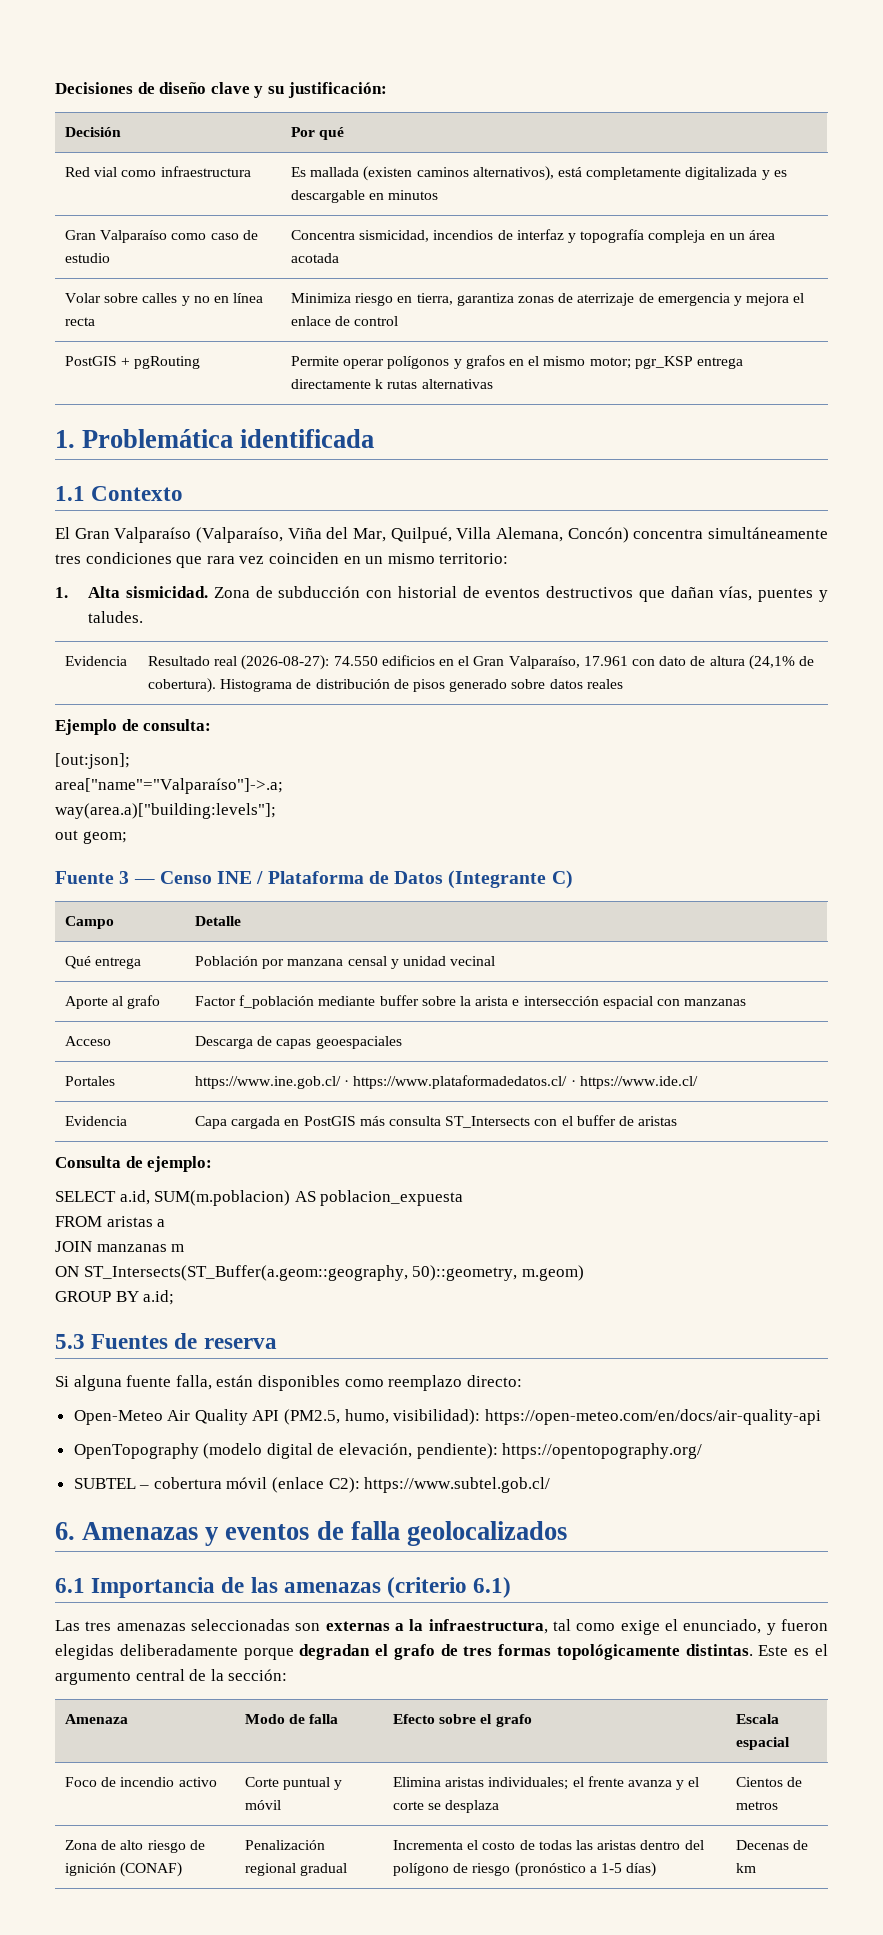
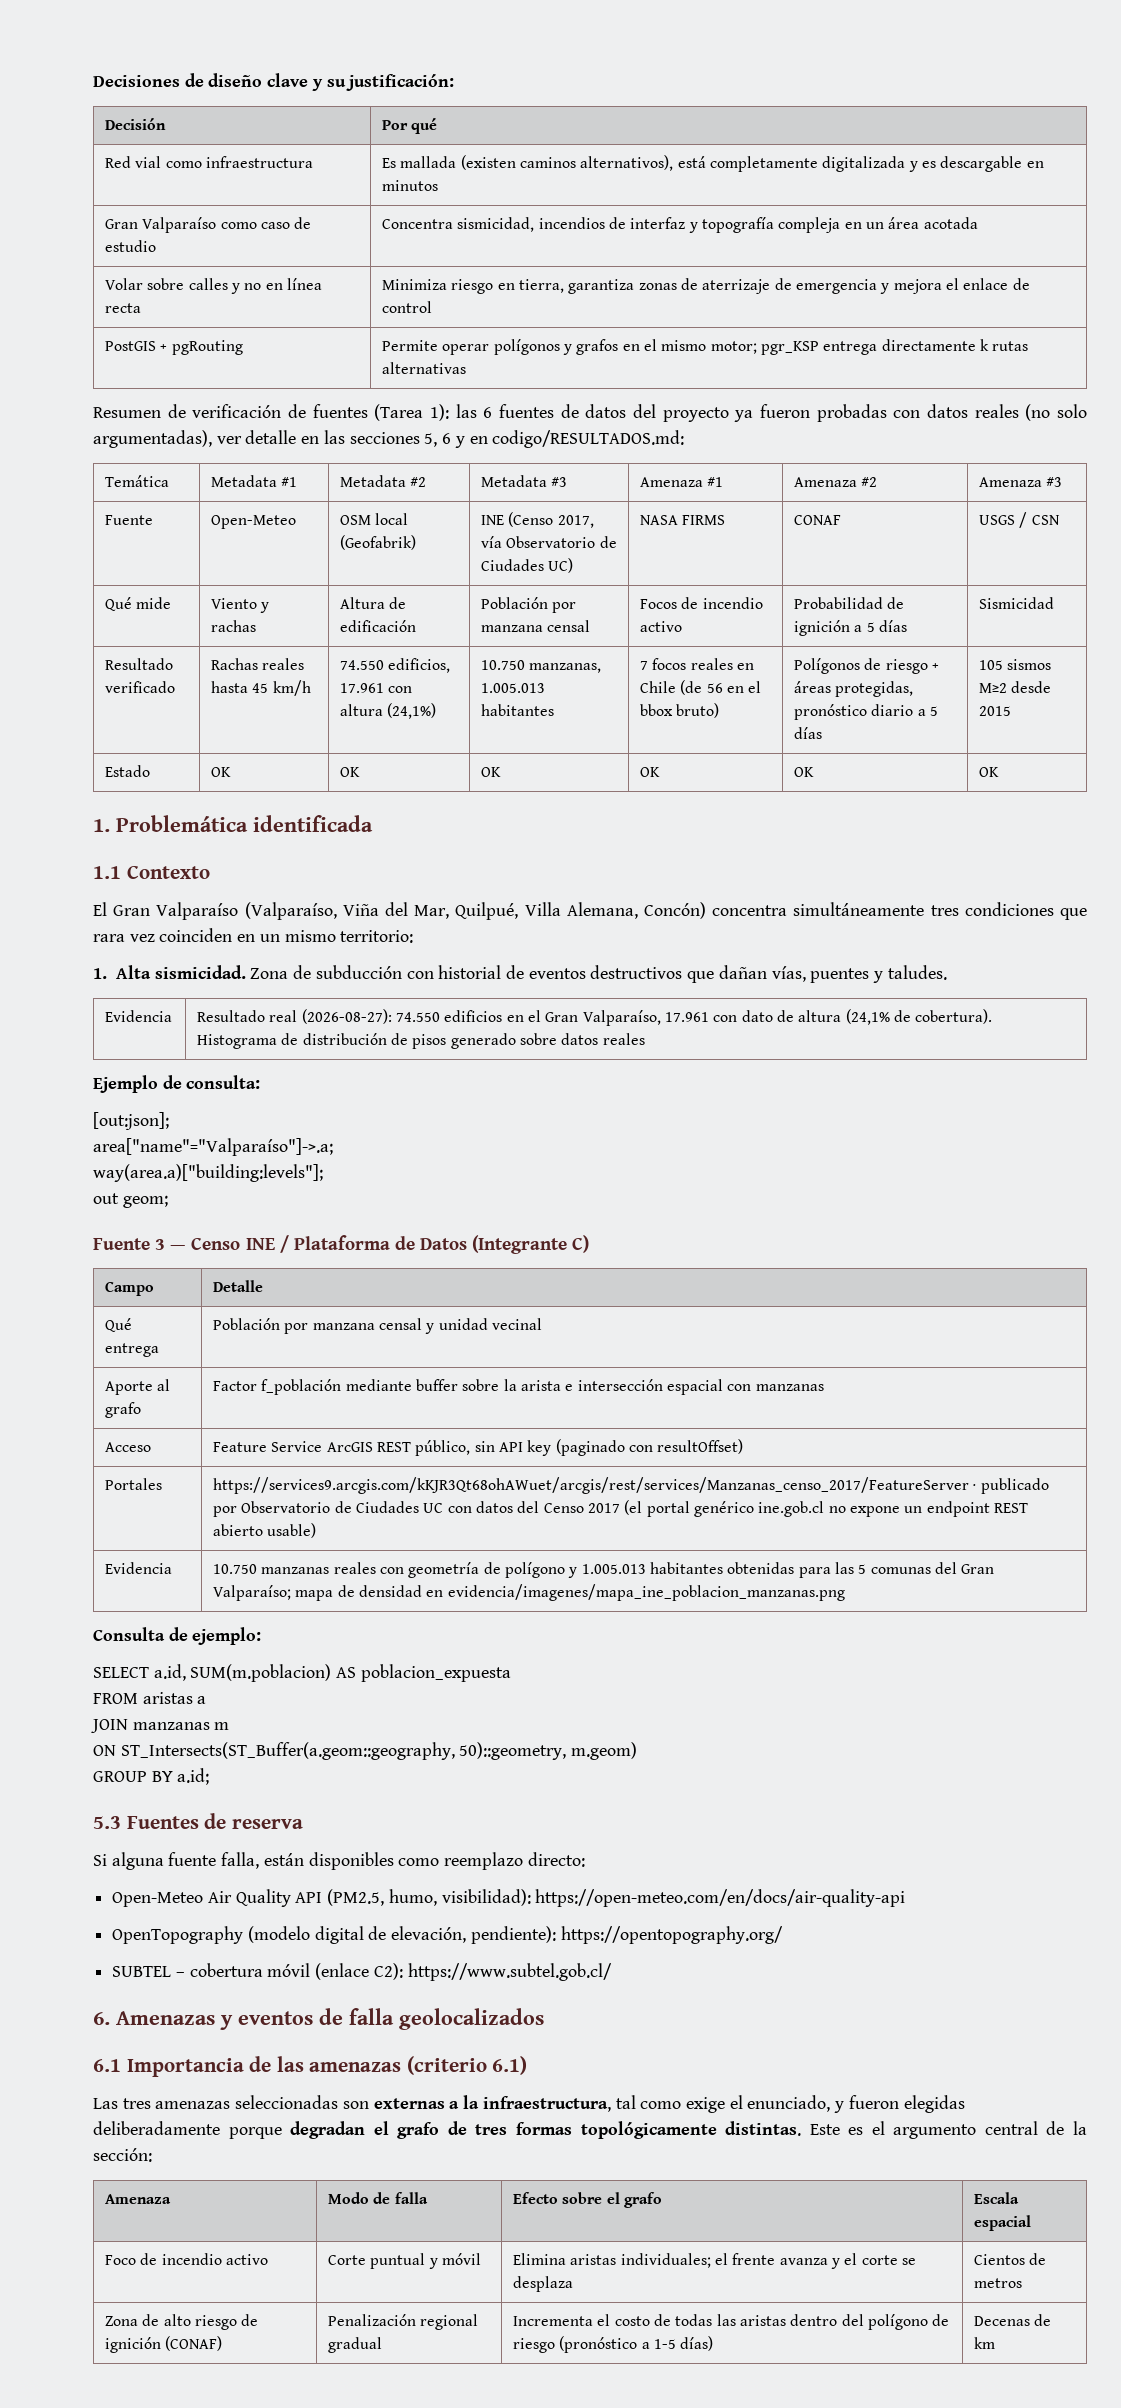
+ Resumen de verificación de fuentes (Tarea 1): las 6 fuentes de datos del proyecto ya fueron probadas con datos reales (no solo argumentadas), ver detalle en las secciones 5, 6 y en codigo/RESULTADOS.md:
+ Temática | Metadata #1 | Metadata #2 | Metadata #3 | Amenaza #1 | Amenaza #2 | Amenaza #3
+ Fuente | Open-Meteo | OSM local (Geofabrik) | INE (Censo 2017, vía Observatorio de Ciudades UC) | NASA FIRMS | CONAF | USGS / CSN
+ Qué mide | Viento y rachas | Altura de edificación | Población por manzana censal | Focos de incendio activo | Probabilidad de ignición a 5 días | Sismicidad
+ Resultado verificado | Rachas reales hasta 45 km/h | 74.550 edificios, 17.961 con altura (24,1%) | 10.750 manzanas, 1.005.013 habitantes | 7 focos reales en Chile (de 56 en el bbox bruto) | Polígonos de riesgo + áreas protegidas, pronóstico diario a 5 días | 105 sismos M≥2 desde 2015
+ Estado | OK | OK | OK | OK | OK | OK
- Acceso | Descarga de capas geoespaciales
- Portales | https://www.ine.gob.cl/ · https://www.plataformadedatos.cl/ · https://www.ide.cl/
- Evidencia | Capa cargada en PostGIS más consulta ST_Intersects con el buffer de aristas
+ Acceso | Feature Service ArcGIS REST público, sin API key (paginado con resultOffset)
+ Portales | https://services9.arcgis.com/kKJR3Qt68ohAWuet/arcgis/rest/services/Manzanas_censo_2017/FeatureServer · publicado por Observatorio de Ciudades UC con datos del Censo 2017 (el portal genérico ine.gob.cl no expone un endpoint REST abierto usable)
+ Evidencia | 10.750 manzanas reales con geometría de polígono y 1.005.013 habitantes obtenidas para las 5 comunas del Gran Valparaíso; mapa de densidad en evidencia/imagenes/mapa_ine_poblacion_manzanas.png

